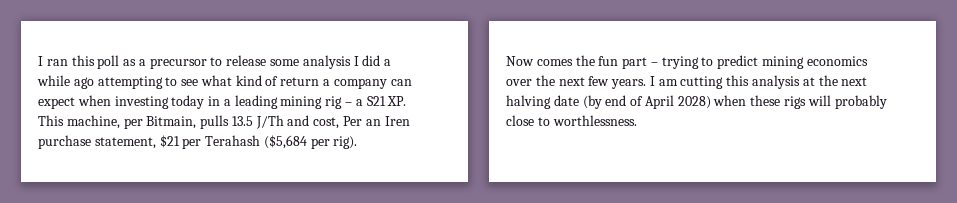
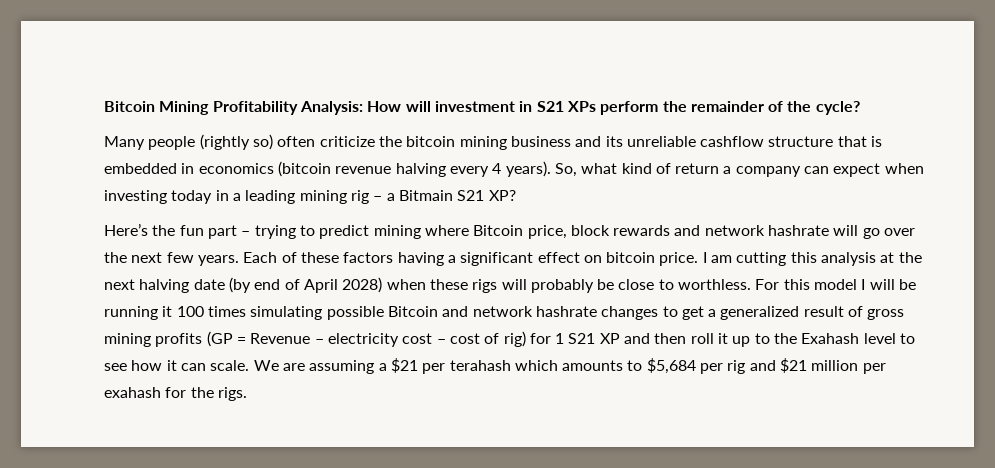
- I ran this poll as a precursor to release some analysis I did a while ago attempting to see what kind of return a company can expect when investing today in a leading mining rig – a S21 XP. This machine, per Bitmain, pulls 13.5 J/Th and cost, Per an Iren purchase statement, $21 per Terahash ($5,684 per rig).
- Now comes the fun part – trying to predict mining economics over the next few years.
+ Bitcoin Mining Profitability Analysis: How will investment in S21 XPs perform the remainder of the cycle?
+ Many people (rightly so) often criticize the bitcoin mining business and its unreliable cashflow structure that is embedded in economics (bitcoin revenue halving every 4 years). So, what kind of return a company can expect when investing today in a leading mining rig – a Bitmain S21 XP?
+ Here’s the fun part – trying to predict mining where Bitcoin price, block rewards and network hashrate will go over the next few years.
+ Each of these factors having a significant effect on bitcoin price.
- I am cutting this analysis at the next halving date (by end of April 2028) when these rigs will probably close to worthlessness.
+ I am cutting this analysis at the next halving date (by end of April 2028) when these rigs will probably be close to worthless. For this model I will be running it 100 times simulating possible Bitcoin and network hashrate changes to get a generalized result of gross mining profits (GP = Revenue – electricity cost – cost of rig) for 1 S21 XP and then roll it up to the Exahash level to see how it can scale. We are assuming a $21 per terahash which amounts to $5,684 per rig and $21 million per exahash for the rigs.

